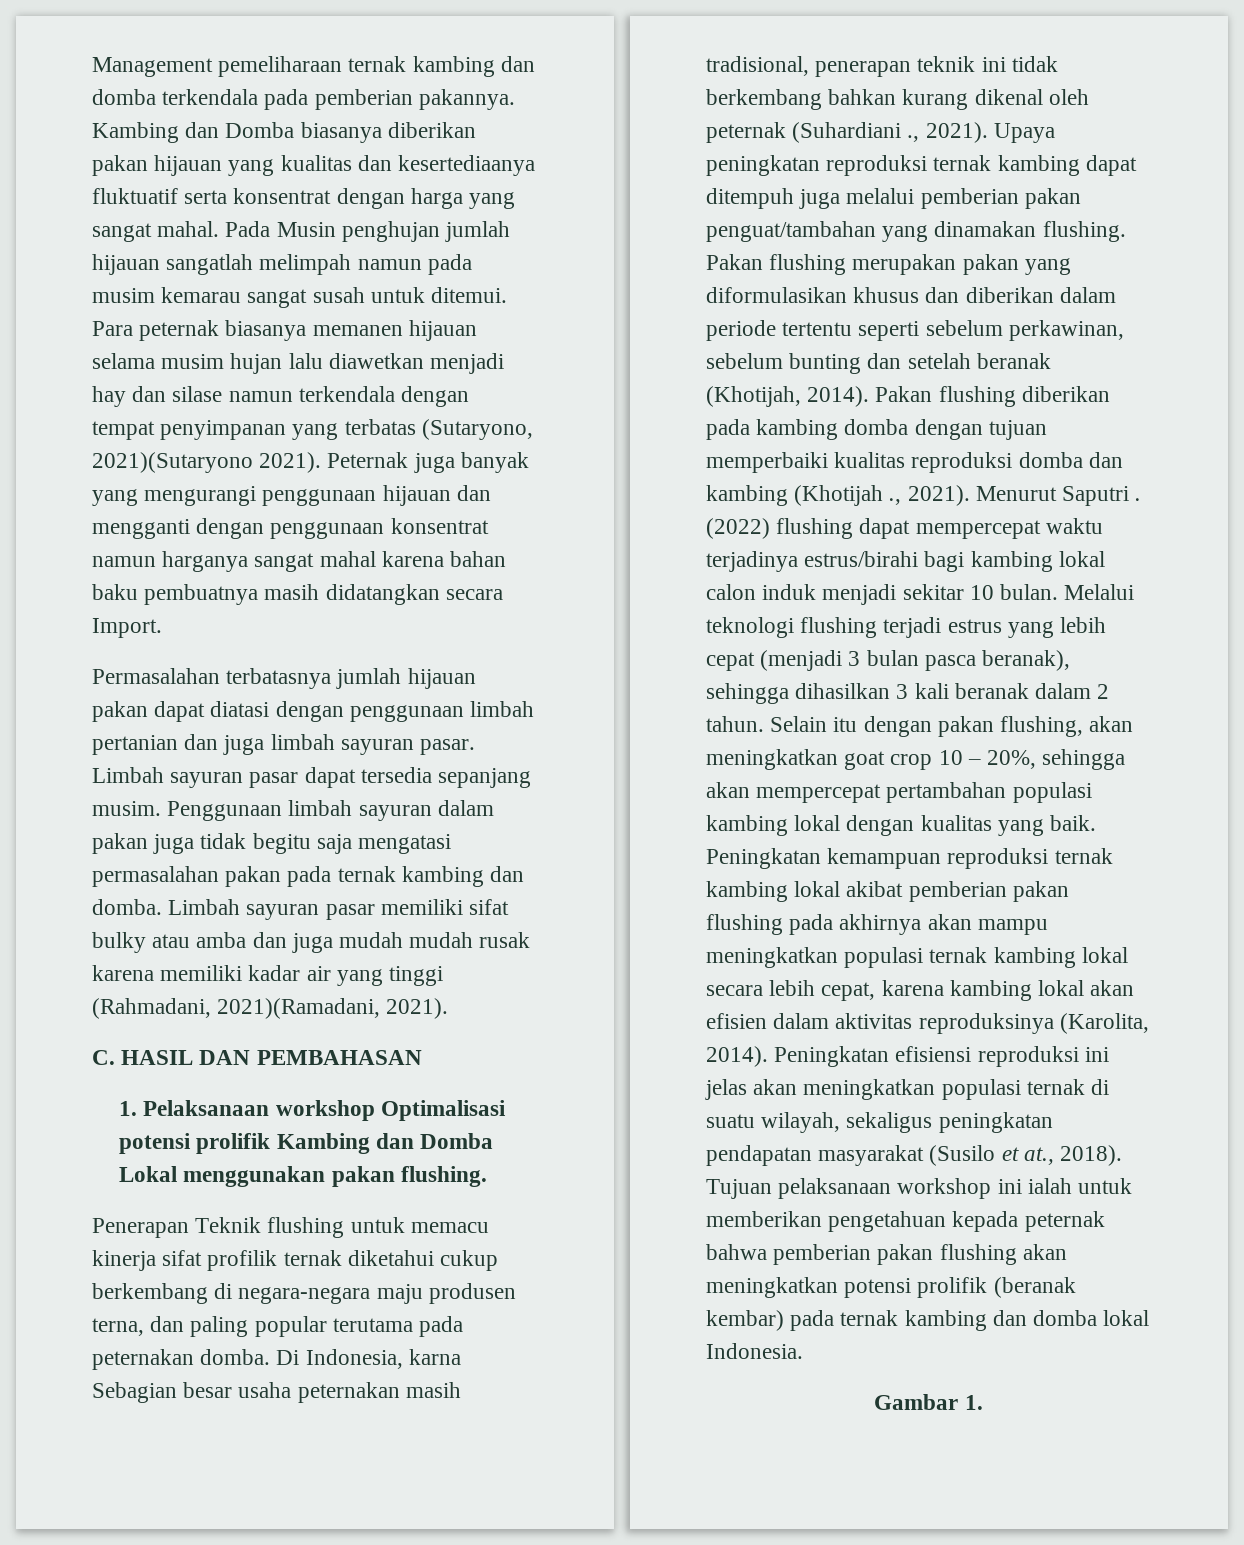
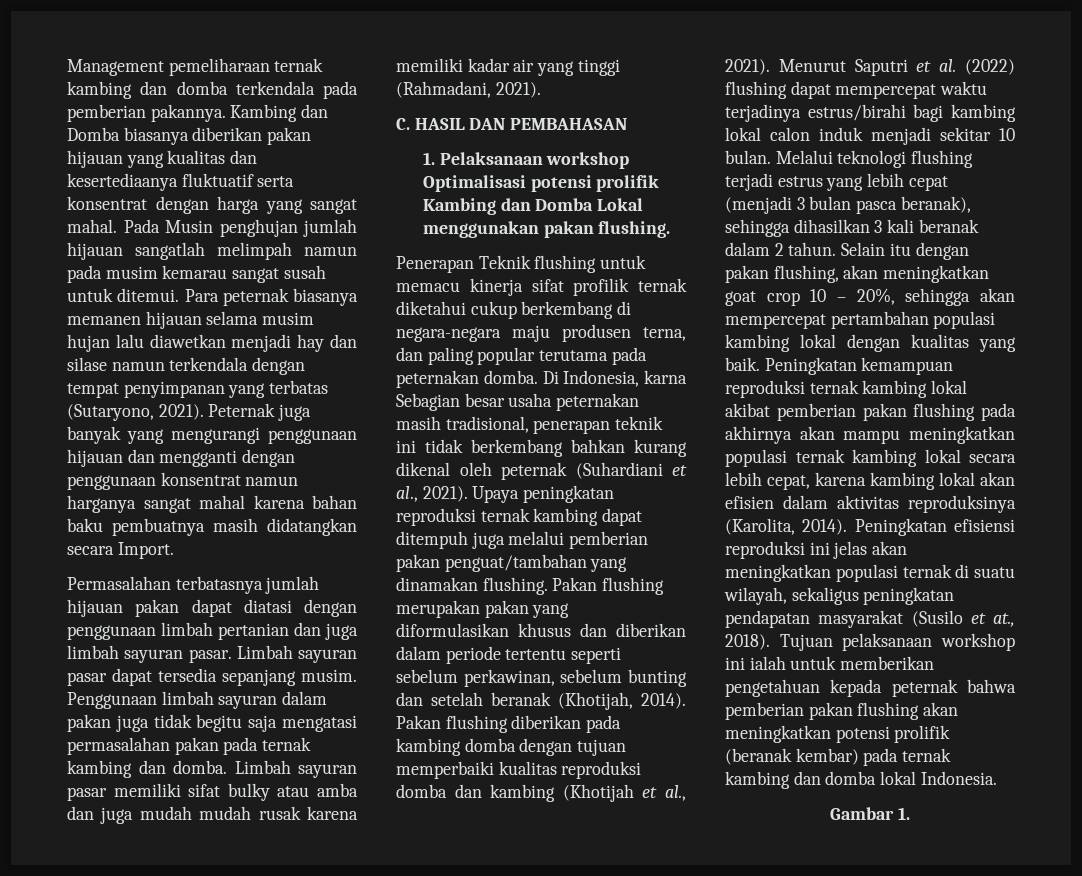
- Para peternak biasanya memanen hijauan selama musim hujan lalu diawetkan menjadi hay dan silase namun terkendala dengan tempat penyimpanan yang terbatas (Sutaryono, 2021)(Sutaryono 2021).
+ Para peternak biasanya memanen hijauan selama musim hujan lalu diawetkan menjadi hay dan silase namun terkendala dengan tempat penyimpanan yang terbatas (Sutaryono, 2021).
- Limbah sayuran pasar memiliki sifat bulky atau amba dan juga mudah mudah rusak karena memiliki kadar air yang tinggi (Rahmadani, 2021)(Ramadani, 2021).
+ Limbah sayuran pasar memiliki sifat bulky atau amba dan juga mudah mudah rusak karena memiliki kadar air yang tinggi (Rahmadani, 2021).
- Di Indonesia, karna Sebagian besar usaha peternakan masih tradisional, penerapan teknik ini tidak berkembang bahkan kurang dikenal oleh peternak (Suhardiani ., 2021).
+ Di Indonesia, karna Sebagian besar usaha peternakan masih tradisional, penerapan teknik ini tidak berkembang bahkan kurang dikenal oleh peternak (Suhardiani et al., 2021).
- Pakan flushing diberikan pada kambing domba dengan tujuan memperbaiki kualitas reproduksi domba dan kambing (Khotijah ., 2021).
+ Pakan flushing diberikan pada kambing domba dengan tujuan memperbaiki kualitas reproduksi domba dan kambing (Khotijah et al., 2021).
- Menurut Saputri . (2022) flushing dapat mempercepat waktu terjadinya estrus/birahi bagi kambing lokal calon induk menjadi sekitar 10 bulan.
+ Menurut Saputri et al. (2022) flushing dapat mempercepat waktu terjadinya estrus/birahi bagi kambing lokal calon induk menjadi sekitar 10 bulan.

